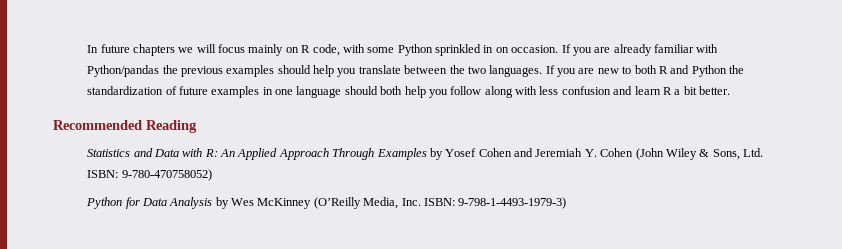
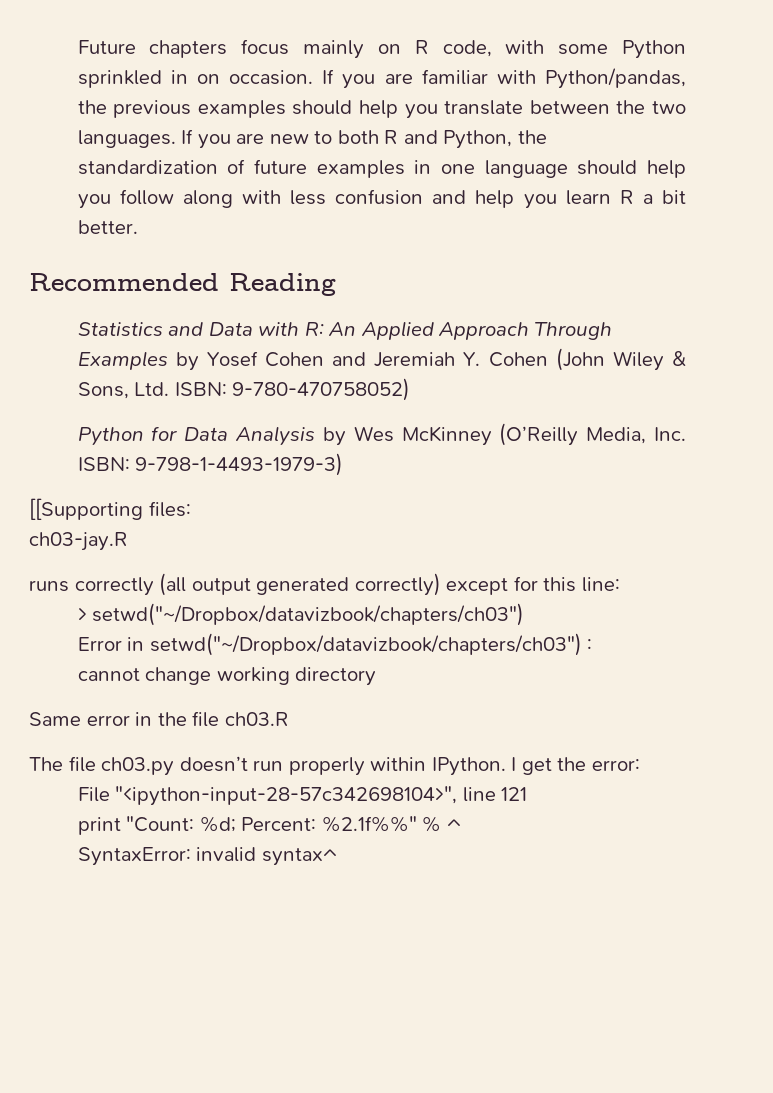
- In future chapters we will focus mainly on R code, with some Python sprinkled in on occasion.
+ Future chapters focus mainly on R code, with some Python sprinkled in on occasion.
- If you are already familiar with Python/pandas the previous examples should help you translate between the two languages.
+ If you are familiar with Python/pandas, the previous examples should help you translate between the two languages.
- If you are new to both R and Python the standardization of future examples in one language should both help you follow along with less confusion and learn R a bit better.
+ If you are new to both R and Python, the standardization of future examples in one language should help you follow along with less confusion and help you learn R a bit better.
+ [[Supporting files:
+ ch03-jay.R
+ runs correctly (all output generated correctly) except for this line:
+ > setwd("~/Dropbox/datavizbook/chapters/ch03")
+ Error in setwd("~/Dropbox/datavizbook/chapters/ch03") :
+ cannot change working directory
+ Same error in the file ch03.R
+ The file ch03.py doesn’t run properly within IPython. I get the error:
+ File "<ipython-input-28-57c342698104>", line 121
+ print "Count: %d; Percent: %2.1f%%" % ^
+ SyntaxError: invalid syntax^

